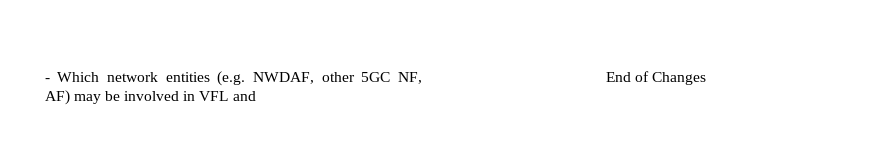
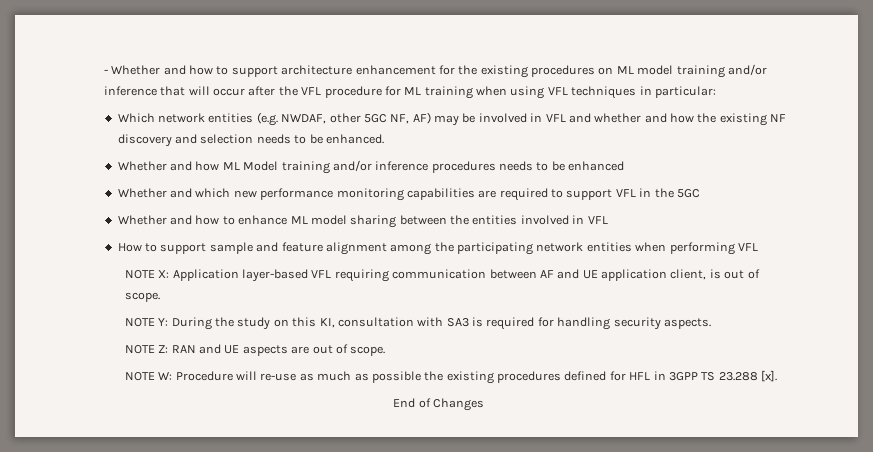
- - Which network entities (e.g. NWDAF, other 5GC NF, AF) may be involved in VFL and
+ - Whether and how to support architecture enhancement for the existing procedures on ML model training and/or inference that will occur after the VFL procedure for ML training when using VFL techniques in particular:
+ Which network entities (e.g. NWDAF, other 5GC NF, AF) may be involved in VFL and whether and how the existing NF discovery and selection needs to be enhanced.
+ Whether and how ML Model training and/or inference procedures needs to be enhanced
+ Whether and which new performance monitoring capabilities are required to support VFL in the 5GC
+ Whether and how to enhance ML model sharing between the entities involved in VFL
+ How to support sample and feature alignment among the participating network entities when performing VFL
+ NOTE X: Application layer-based VFL requiring communication between AF and UE application client, is out of scope.
+ NOTE Y: During the study on this KI, consultation with SA3 is required for handling security aspects.
+ NOTE Z: RAN and UE aspects are out of scope.
+ NOTE W: Procedure will re-use as much as possible the existing procedures defined for HFL in 3GPP TS 23.288 [x].

